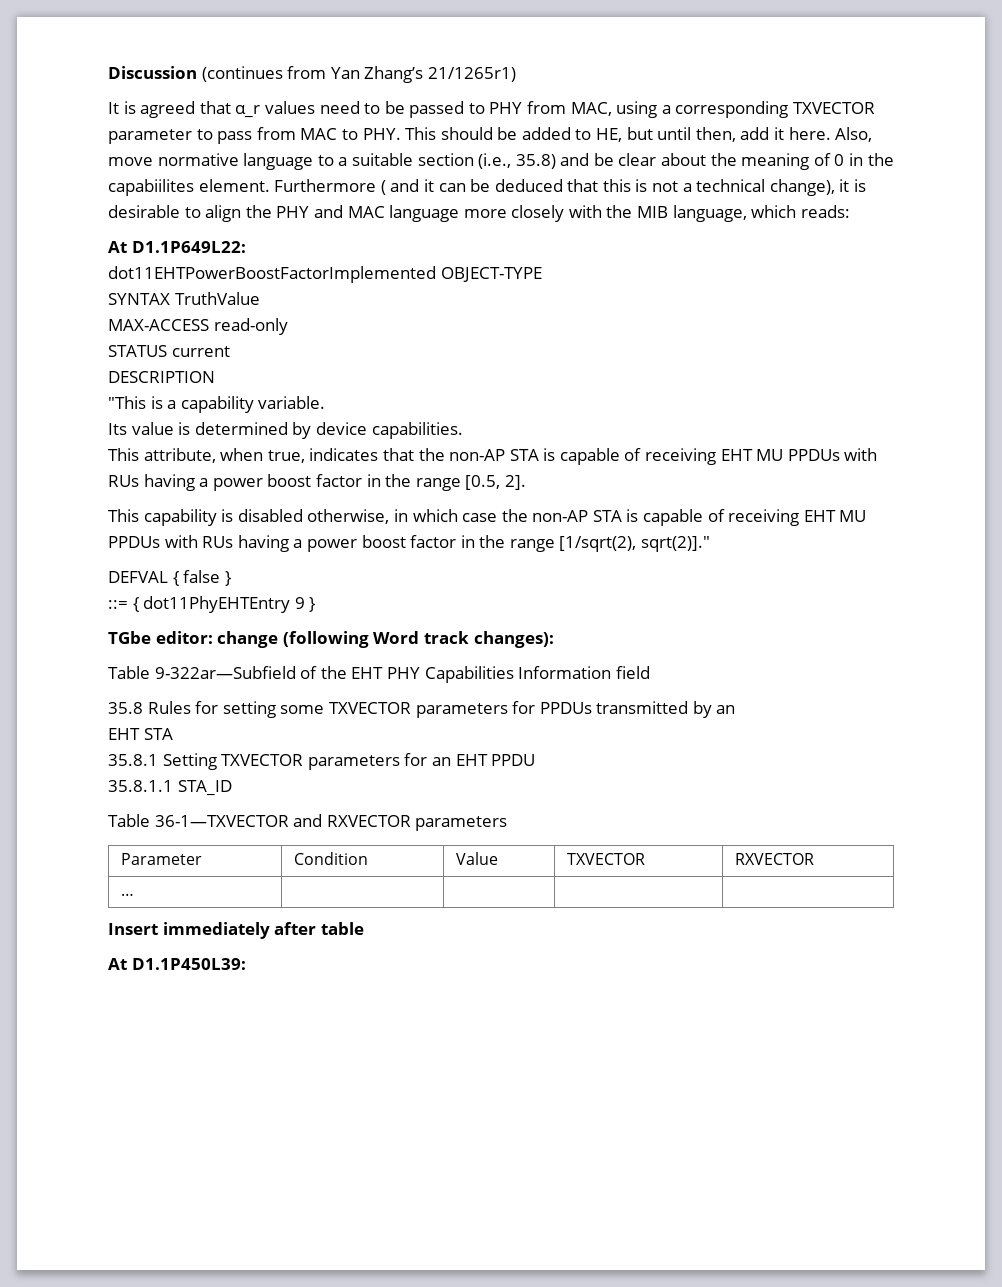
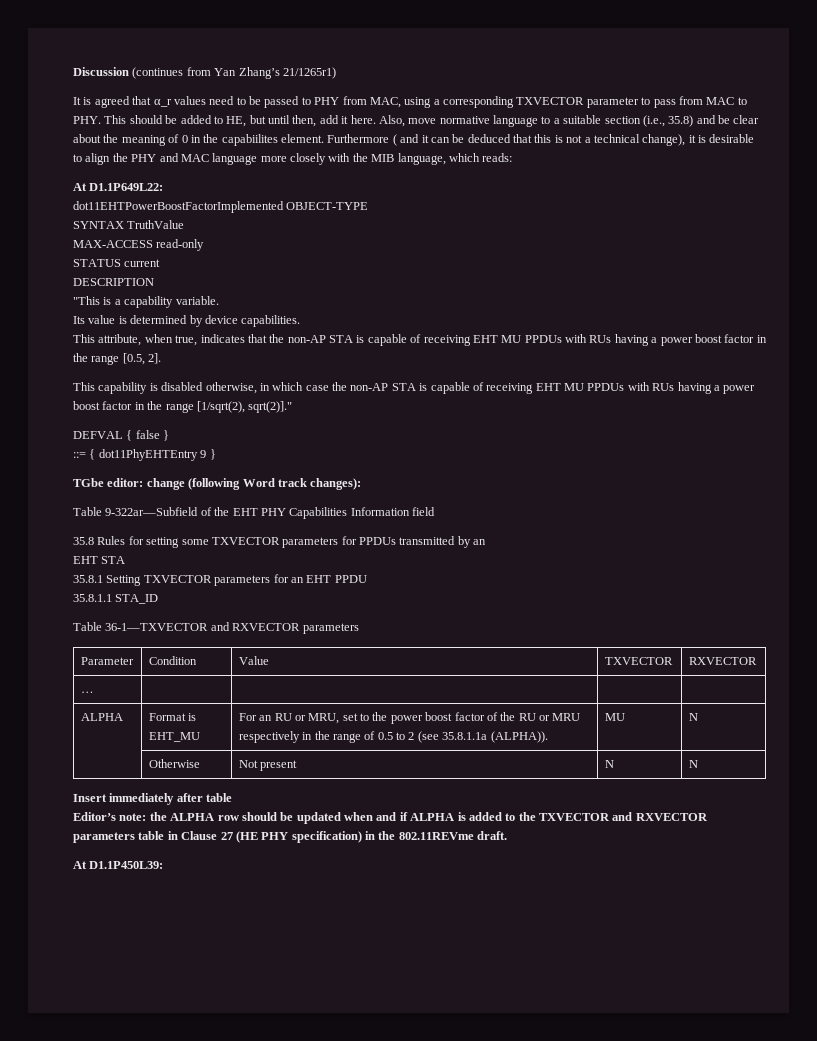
+ ALPHA | Format is EHT_MU | For an RU or MRU, set to the power boost factor of the RU or MRU respectively in the range of 0.5 to 2 (see 35.8.1.1a (ALPHA)). | MU | N
+ | Otherwise | Not present | N | N
  Insert immediately after table
+ Editor’s note: the ALPHA row should be updated when and if ALPHA is added to the TXVECTOR and RXVECTOR parameters table in Clause 27 (HE PHY specification) in the 802.11REVme draft.

